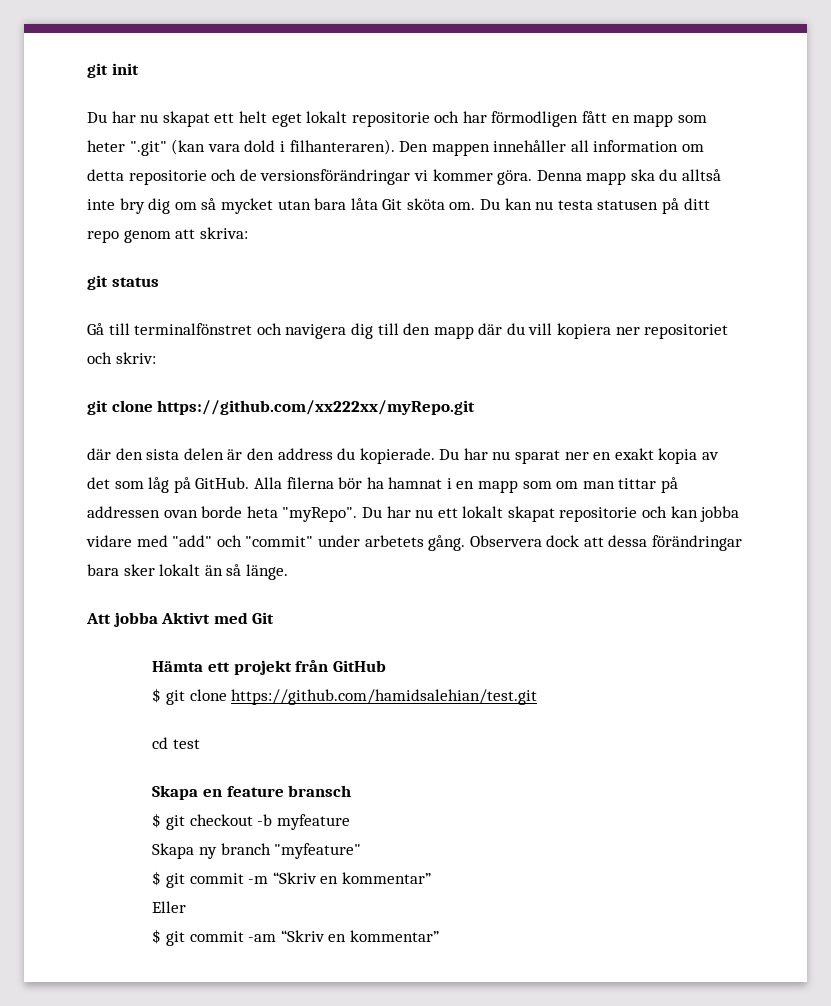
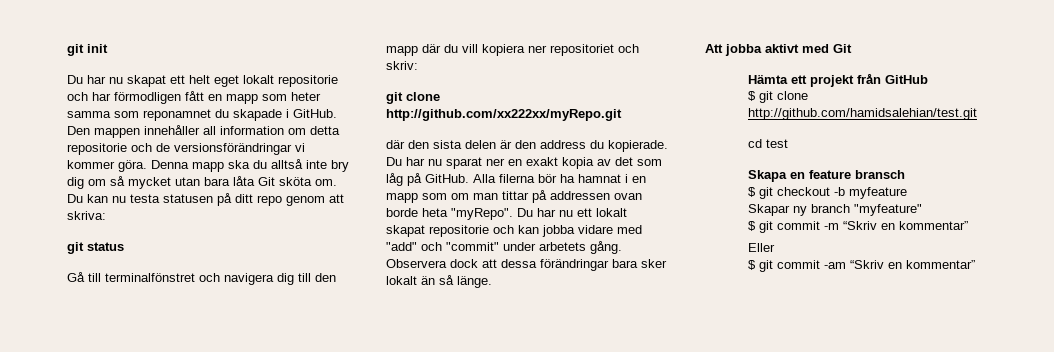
- Du har nu skapat ett helt eget lokalt repositorie och har förmodligen fått en mapp som heter ".git" (kan vara dold i filhanteraren).
+ Du har nu skapat ett helt eget lokalt repositorie och har förmodligen fått en mapp som heter samma som reponamnet du skapade i GitHub.
- git clone https://github.com/xx222xx/myRepo.git
+ git clone http://github.com/xx222xx/myRepo.git
- Att jobba Aktivt med Git
+ Att jobba aktivt med Git
- $ git clone https://github.com/hamidsalehian/test.git
+ $ git clone http://github.com/hamidsalehian/test.git
- Skapa ny branch "myfeature"
+ Skapar ny branch "myfeature"

